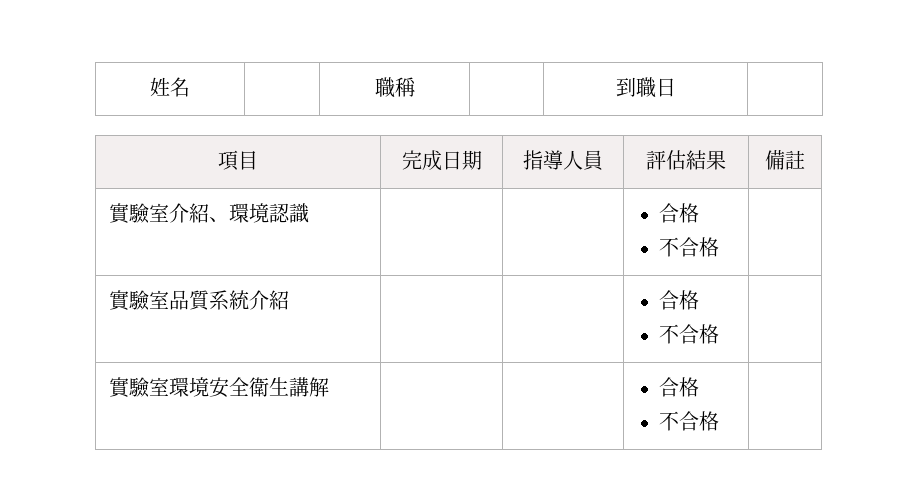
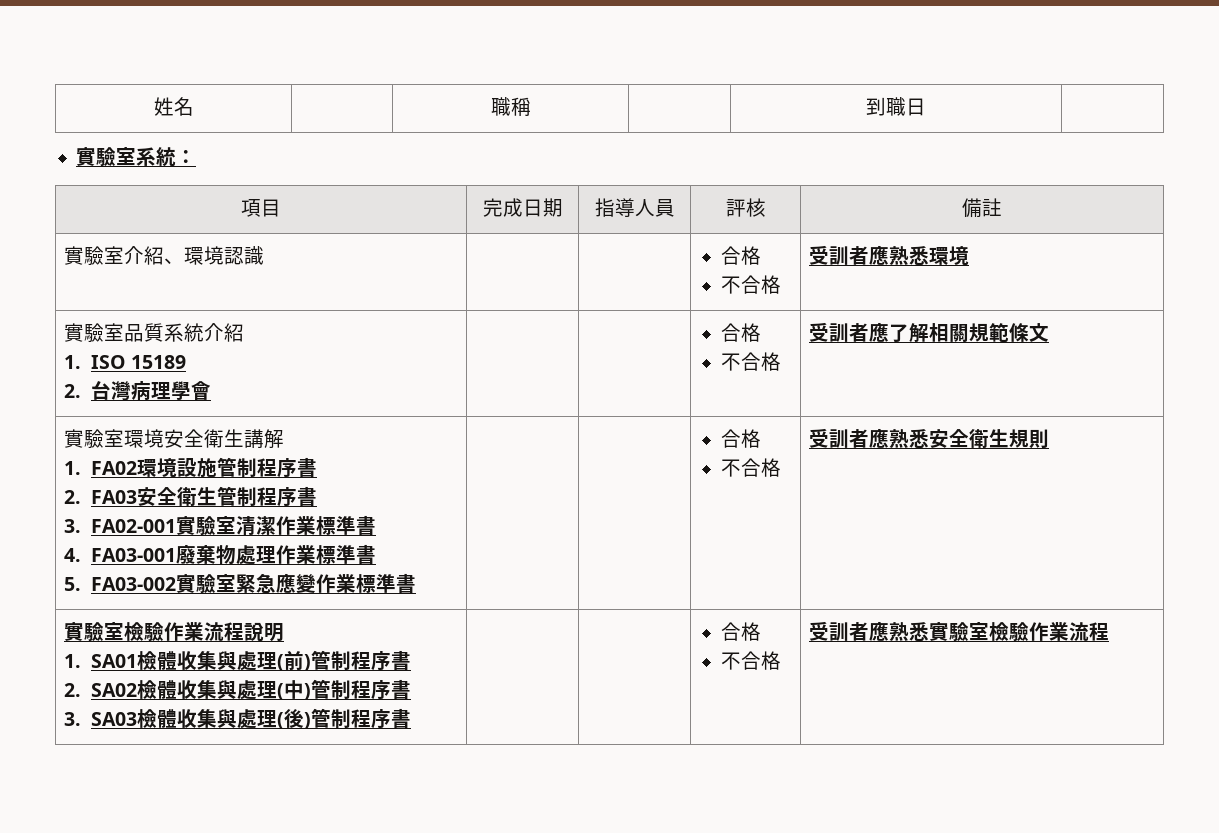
+ 實驗室系統：
- 項目 | 完成日期 | 指導人員 | 評估結果 | 備註
+ 項目 | 完成日期 | 指導人員 | 評核 | 備註
  實驗室介紹、環境認識 | | | 合格
- 不合格 |
+ 不合格 | 受訓者應熟悉環境
- 實驗室品質系統介紹 | | | 合格
- 不合格 |
+ 實驗室品質系統介紹
+ 1. ISO 15189
+ 2.台灣病理學會 | | | 合格
+ 不合格 | 受訓者應了解相關規範條文
- 實驗室環境安全衛生講解 | | | 合格
- 不合格
+ 實驗室環境安全衛生講解
+ 1. FA02環境設施管制程序書
+ 2. FA03安全衛生管制程序書
+ 3. FA02-001實驗室清潔作業標準書
+ 4. FA03-001廢棄物處理作業標準書
+ 5. FA03-002實驗室緊急應變作業標準書 | | | 合格
+ 不合格 | 受訓者應熟悉安全衛生規則
+ 實驗室檢驗作業流程說明
+ 1. SA01檢體收集與處理(前)管制程序書
+ 2. SA02檢體收集與處理(中)管制程序書
+ 3. SA03檢體收集與處理(後)管制程序書 | | | 合格
+ 不合格 | 受訓者應熟悉實驗室檢驗作業流程

